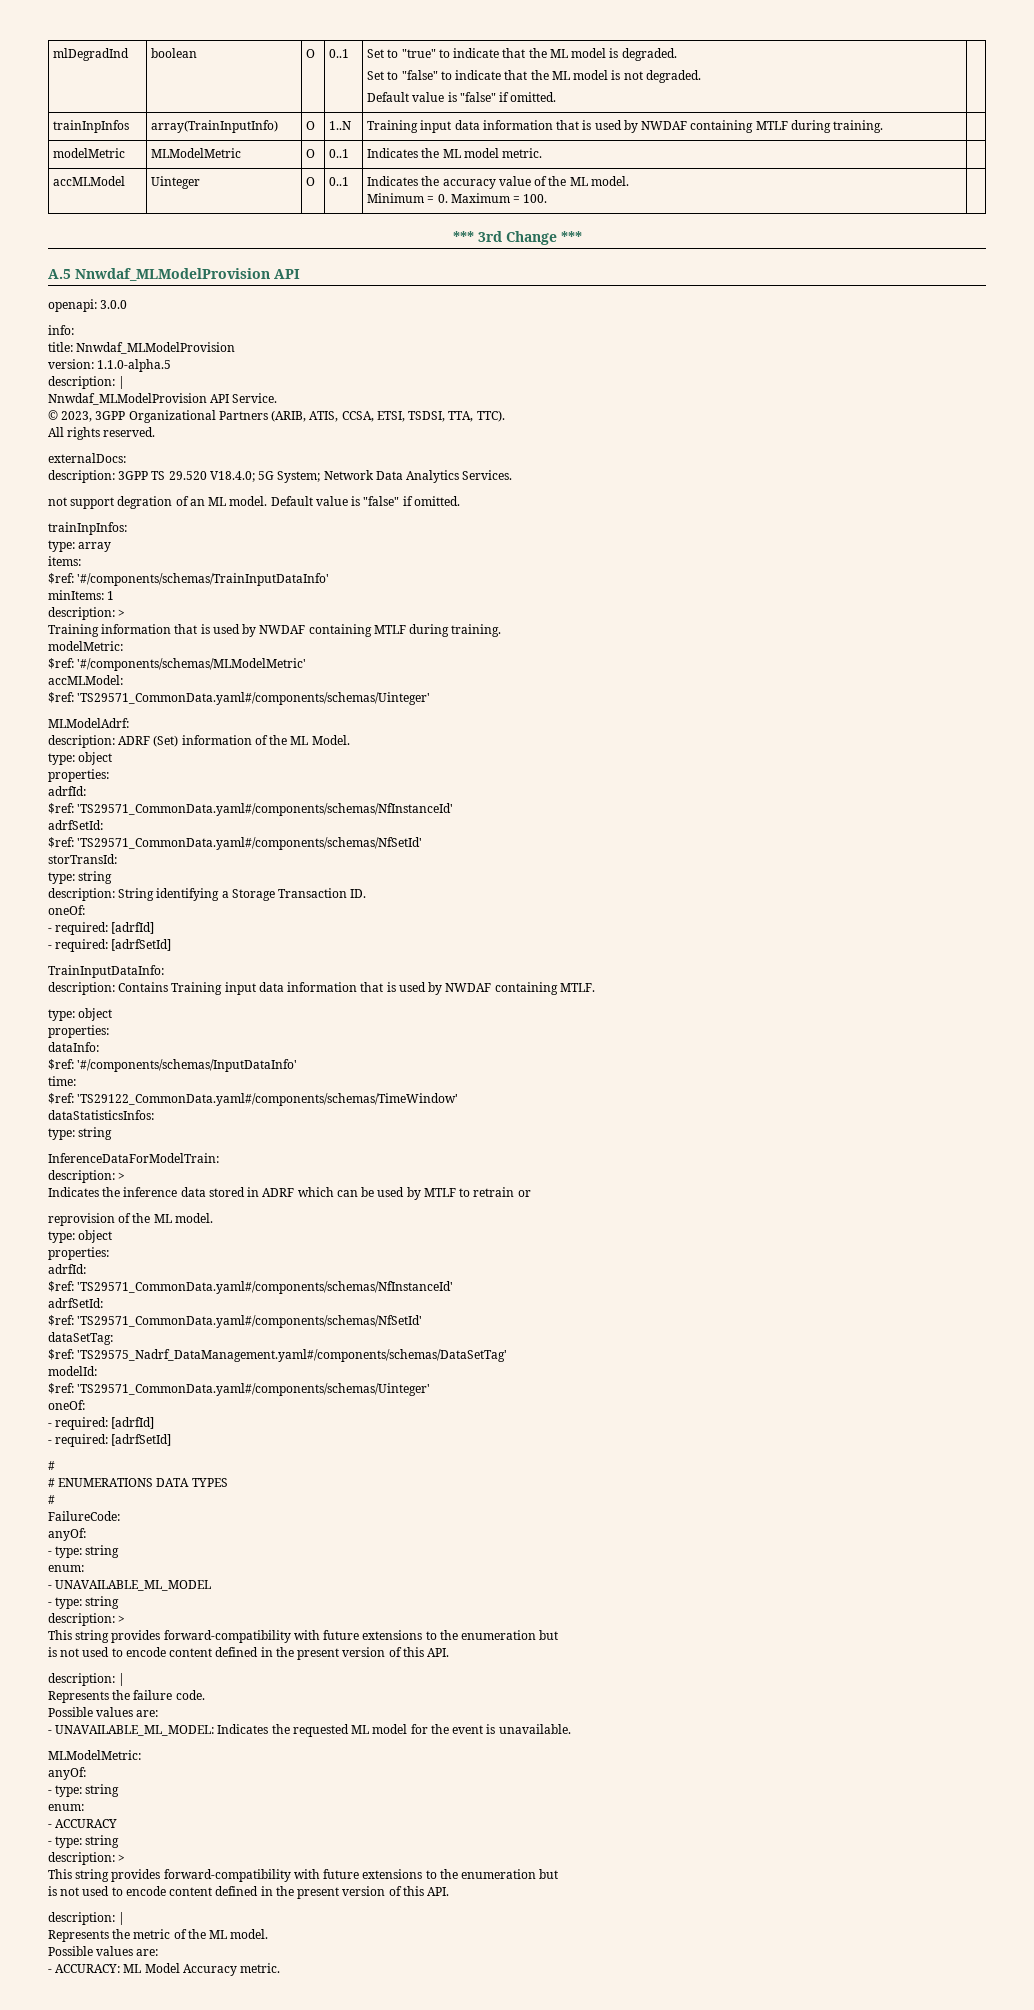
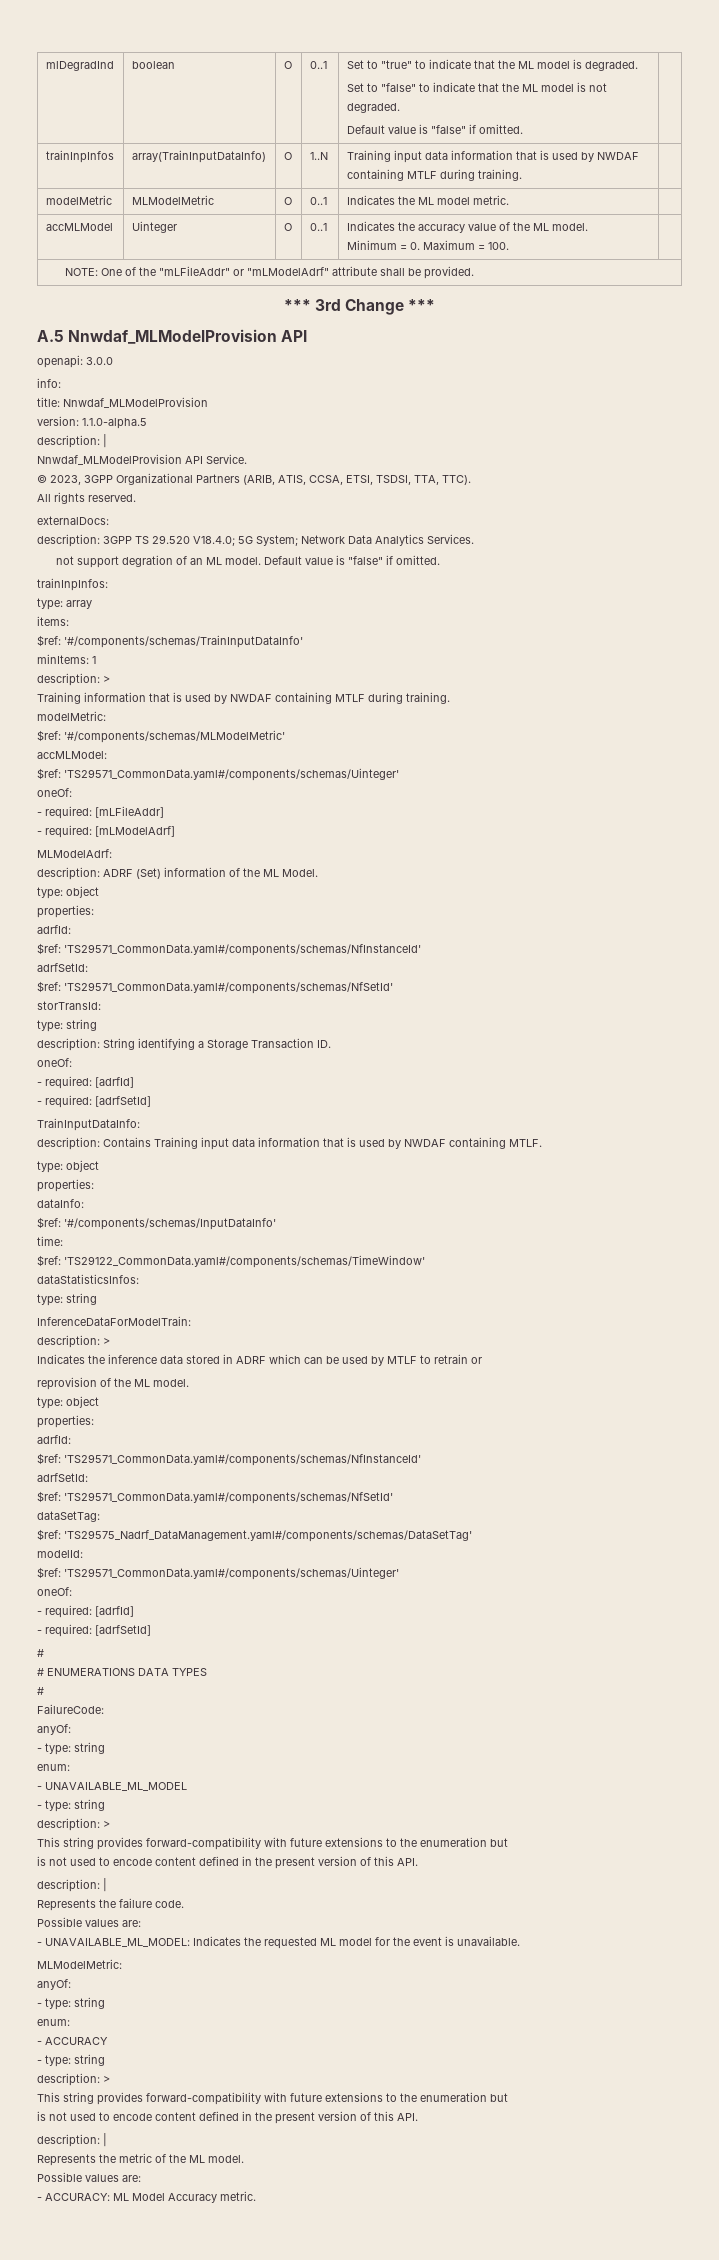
- trainInpInfos | array(TrainInputInfo) | O | 1..N | Training input data information that is used by NWDAF containing MTLF during training. |
+ trainInpInfos | array(TrainInputDataInfo) | O | 1..N | Training input data information that is used by NWDAF containing MTLF during training. |
+ NOTE: One of the "mLFileAddr" or "mLModelAdrf" attribute shall be provided.
  accMLModel:
  $ref: 'TS29571_CommonData.yaml#/components/schemas/Uinteger'
+ oneOf:
+ - required: [mLFileAddr]
+ - required: [mLModelAdrf]

